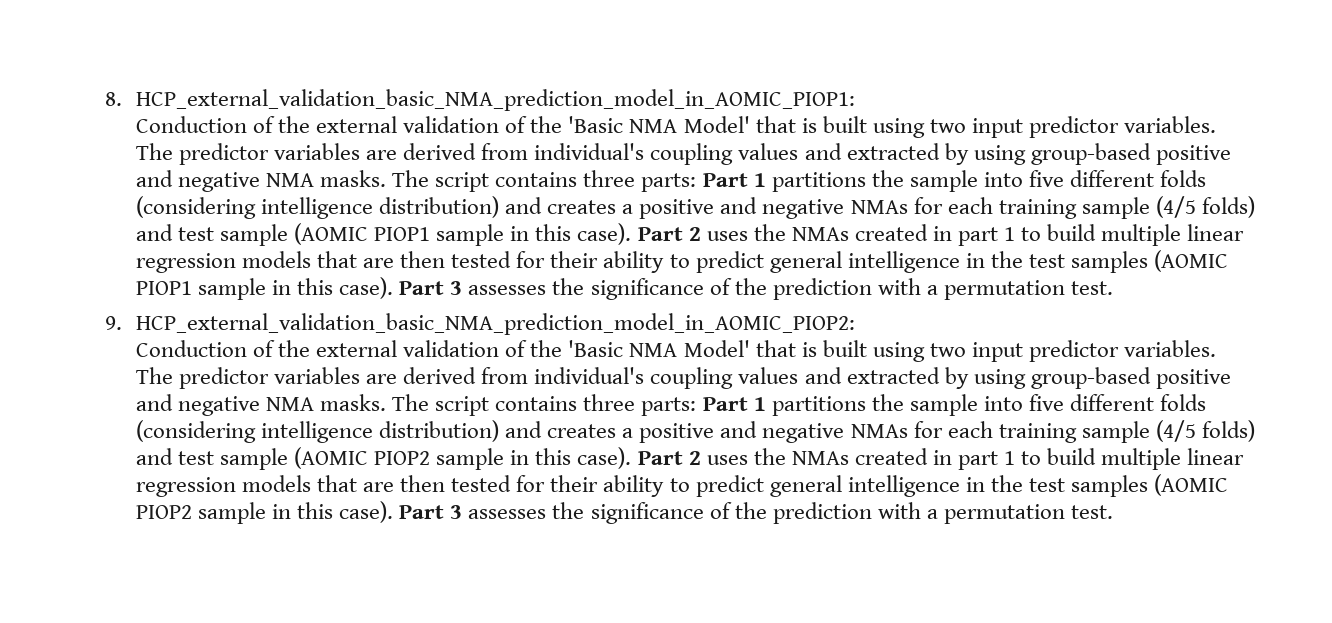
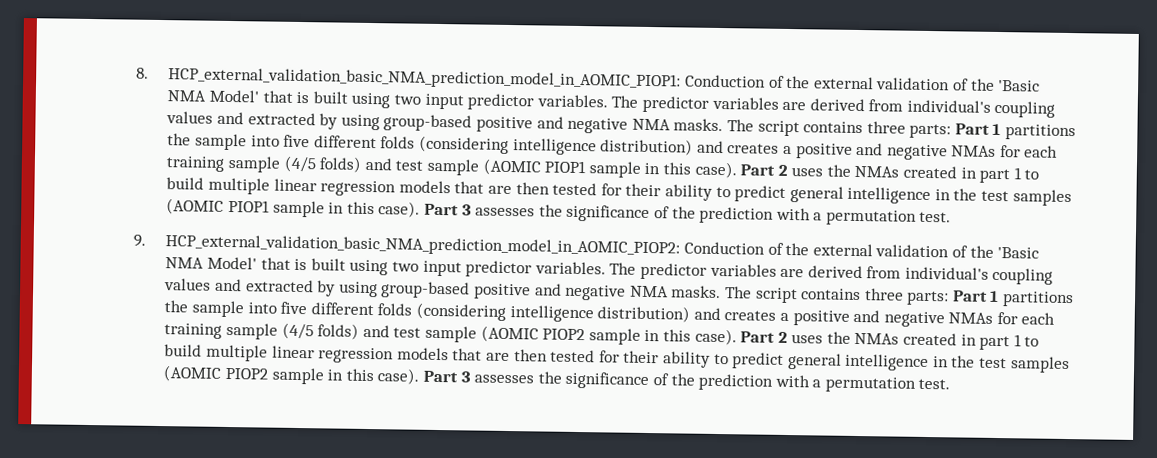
- 8. HCP_external_validation_basic_NMA_prediction_model_in_AOMIC_PIOP1:
- Conduction of the external validation of the 'Basic NMA Model' that is built using two input predictor variables.
+ 8. HCP_external_validation_basic_NMA_prediction_model_in_AOMIC_PIOP1: Conduction of the external validation of the 'Basic NMA Model' that is built using two input predictor variables.
- 9. HCP_external_validation_basic_NMA_prediction_model_in_AOMIC_PIOP2:
- Conduction of the external validation of the 'Basic NMA Model' that is built using two input predictor variables.
+ 9. HCP_external_validation_basic_NMA_prediction_model_in_AOMIC_PIOP2: Conduction of the external validation of the 'Basic NMA Model' that is built using two input predictor variables.

